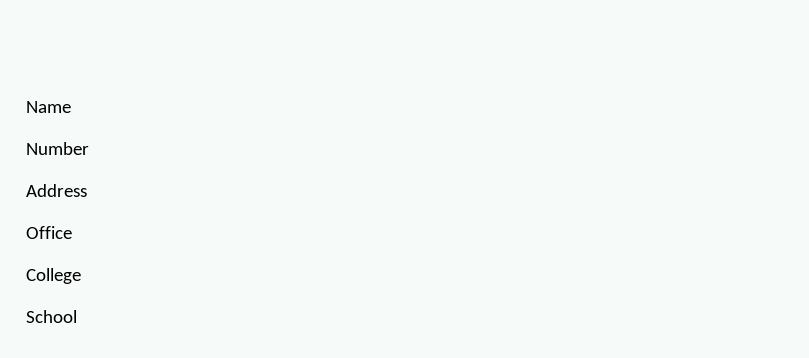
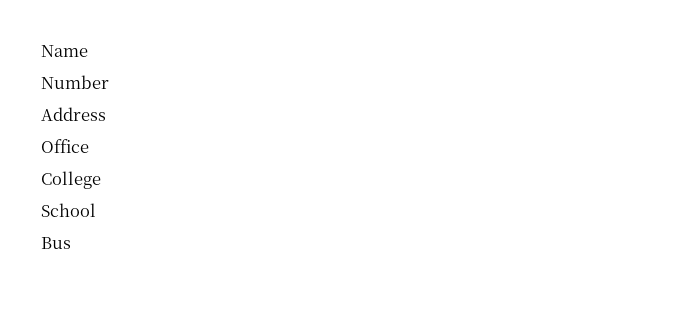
+ Bus

